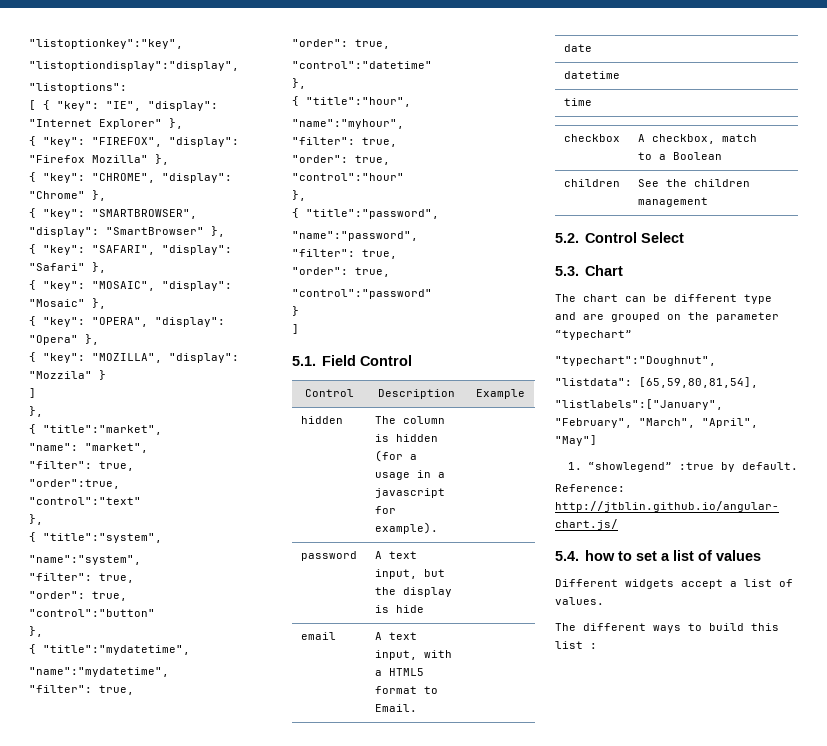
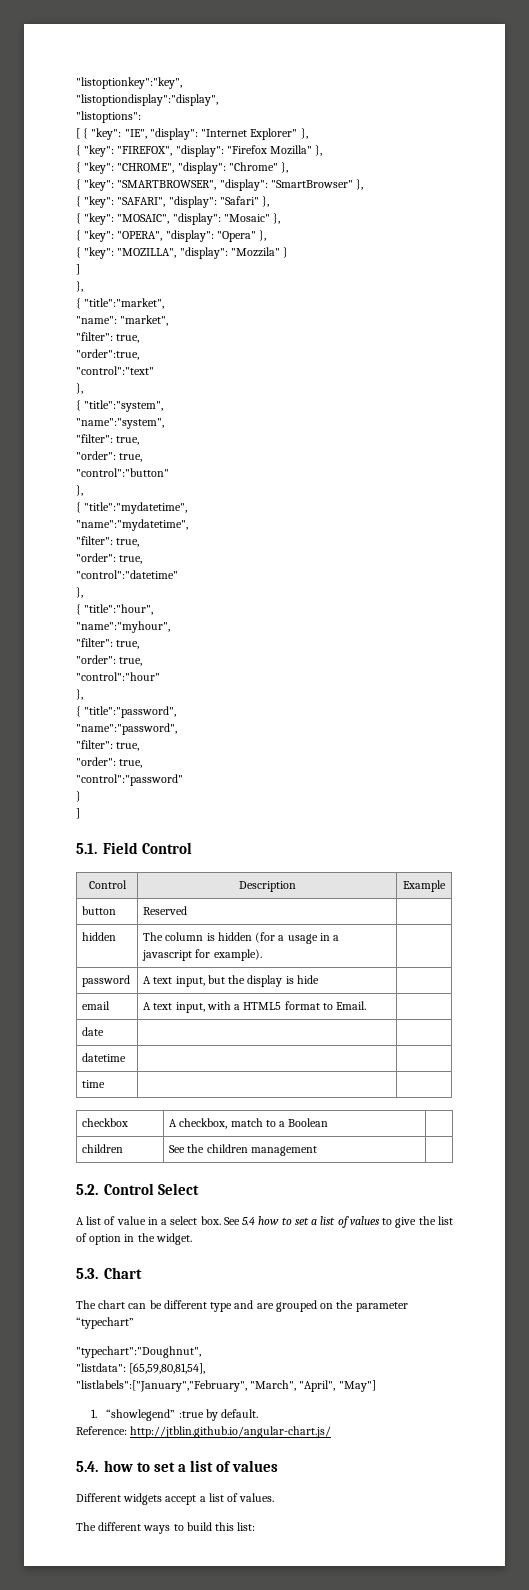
+ button | Reserved |
+ A list of value in a select box. See 5.4 how to set a list of values to give the list of option in the widget.
- The different ways to build this list :
+ The different ways to build this list:

